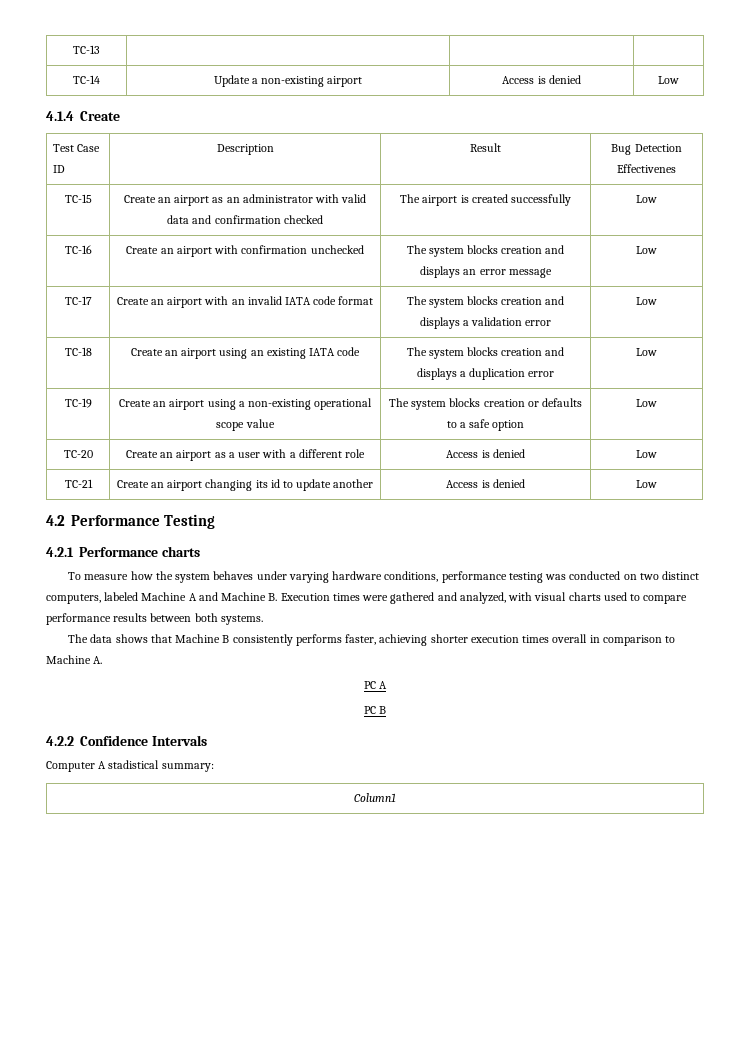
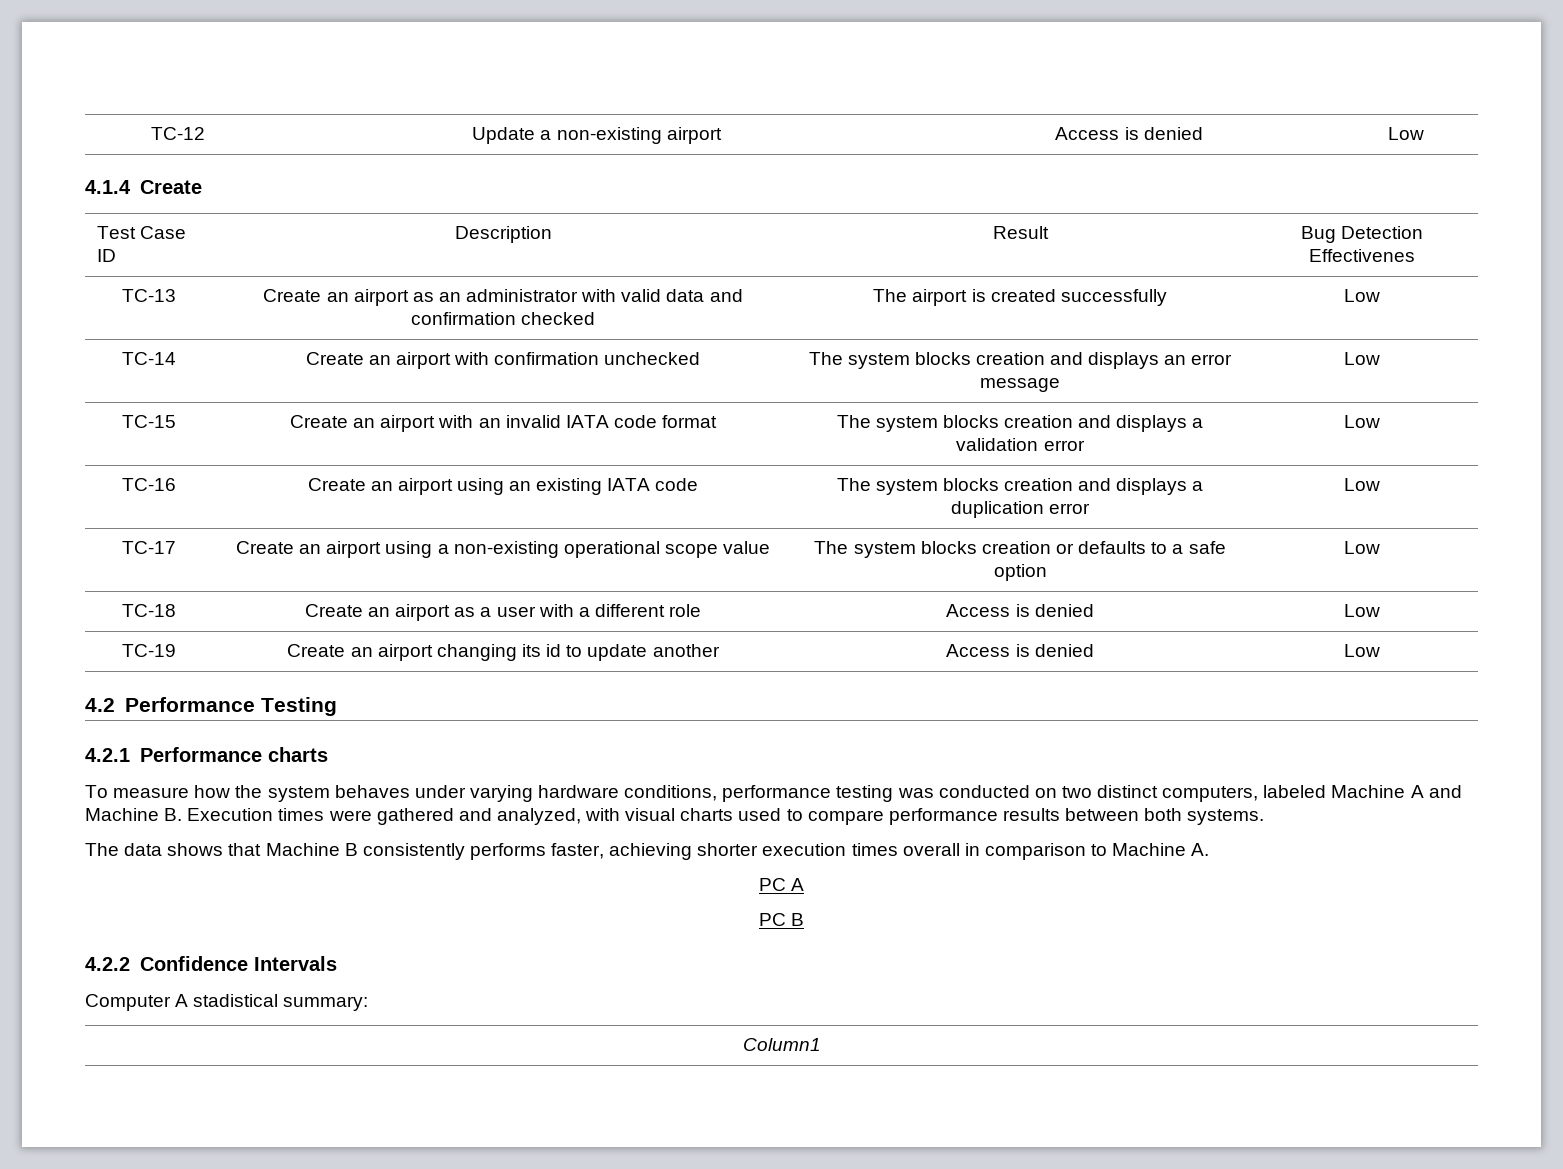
- TC-13 | | |
- TC-14 | Update a non-existing airport | Access is denied | Low
+ TC-12 | Update a non-existing airport | Access is denied | Low
- TC-15 | Create an airport as an administrator with valid data and confirmation checked | The airport is created successfully | Low
+ TC-13 | Create an airport as an administrator with valid data and confirmation checked | The airport is created successfully | Low
- TC-16 | Create an airport with confirmation unchecked | The system blocks creation and displays an error message | Low
+ TC-14 | Create an airport with confirmation unchecked | The system blocks creation and displays an error message | Low
- TC-17 | Create an airport with an invalid IATA code format | The system blocks creation and displays a validation error | Low
+ TC-15 | Create an airport with an invalid IATA code format | The system blocks creation and displays a validation error | Low
- TC-18 | Create an airport using an existing IATA code | The system blocks creation and displays a duplication error | Low
+ TC-16 | Create an airport using an existing IATA code | The system blocks creation and displays a duplication error | Low
- TC-19 | Create an airport using a non-existing operational scope value | The system blocks creation or defaults to a safe option | Low
+ TC-17 | Create an airport using a non-existing operational scope value | The system blocks creation or defaults to a safe option | Low
- TC-20 | Create an airport as a user with a different role | Access is denied | Low
+ TC-18 | Create an airport as a user with a different role | Access is denied | Low
- TC-21 | Create an airport changing its id to update another | Access is denied | Low
+ TC-19 | Create an airport changing its id to update another | Access is denied | Low

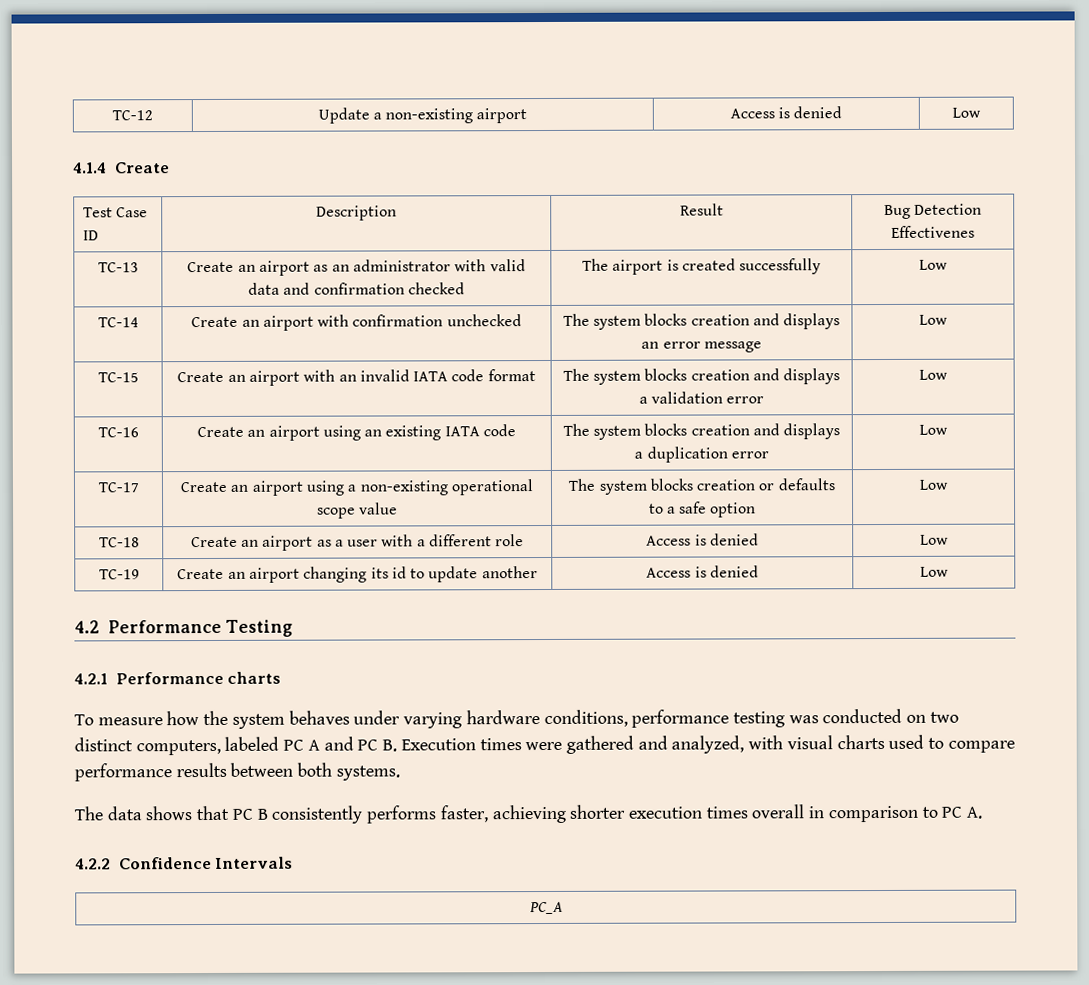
- To measure how the system behaves under varying hardware conditions, performance testing was conducted on two distinct computers, labeled Machine A and Machine B. Execution times were gathered and analyzed, with visual charts used to compare performance results between both systems.
+ To measure how the system behaves under varying hardware conditions, performance testing was conducted on two distinct computers, labeled PC A and PC B. Execution times were gathered and analyzed, with visual charts used to compare performance results between both systems.
- The data shows that Machine B consistently performs faster, achieving shorter execution times overall in comparison to Machine A.
+ The data shows that PC B consistently performs faster, achieving shorter execution times overall in comparison to PC A.
- PC A
- PC B
- Computer A stadistical summary:
- Column1
+ PC_A

